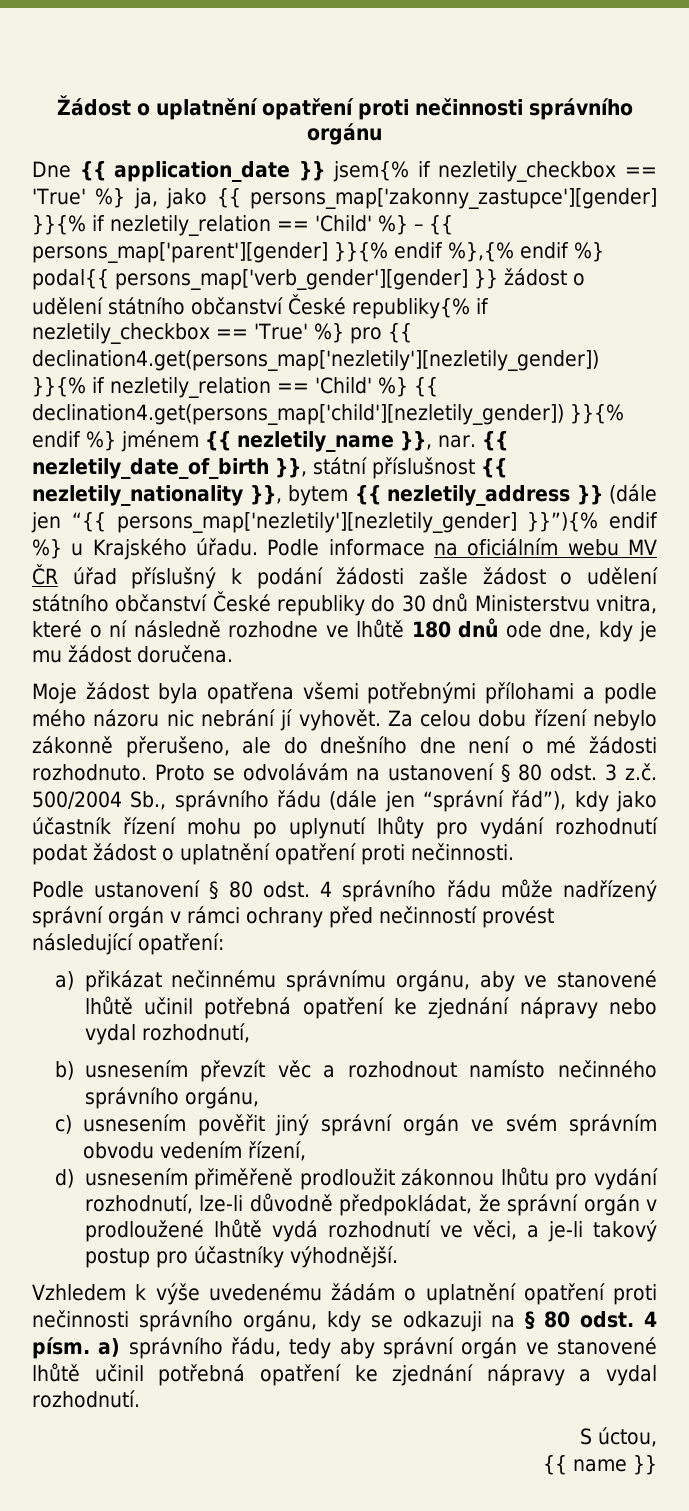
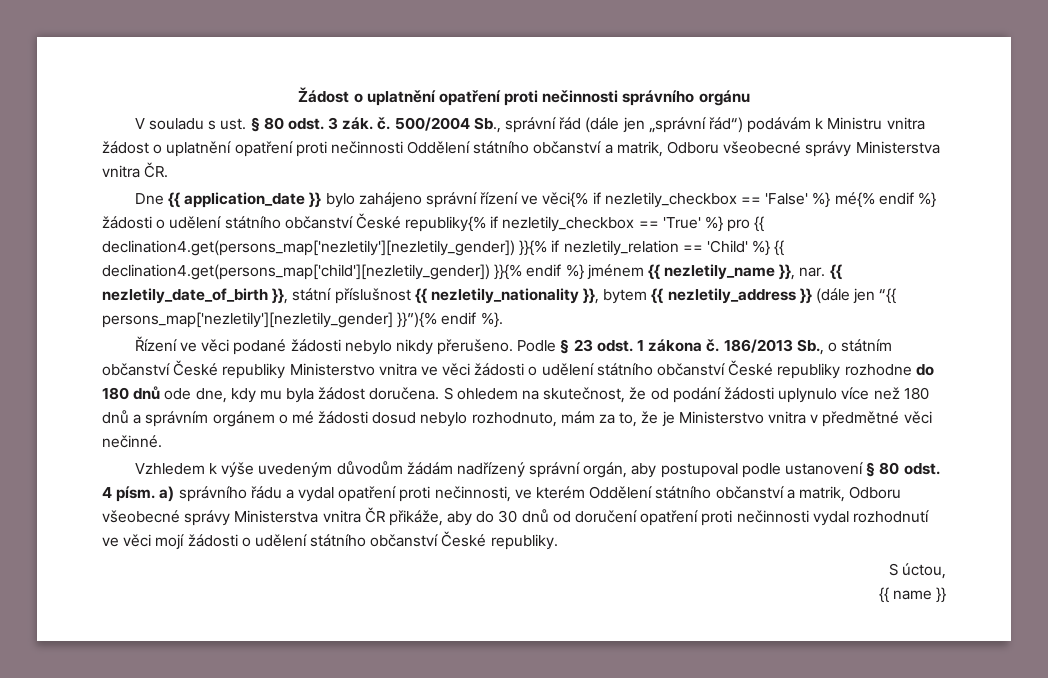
- Dne {{ application_date }} jsem{% if nezletily_checkbox == 'True' %} ja, jako {{ persons_map['zakonny_zastupce'][gender] }}{% if nezletily_relation == 'Child' %} – {{ persons_map['parent'][gender] }}{% endif %},{% endif %} podal{{ persons_map['verb_gender'][gender] }} žádost o udělení státního občanství České republiky{% if nezletily_checkbox == 'True' %} pro {{ declination4.get(persons_map['nezletily'][nezletily_gender]) }}{% if nezletily_relation == 'Child' %} {{ declination4.get(persons_map['child'][nezletily_gender]) }}{% endif %} jménem {{ nezletily_name }}, nar.
+ V souladu s ust. § 80 odst. 3 zák. č. 500/2004 Sb., správní řád (dále jen „správní řád“) podávám k Ministru vnitra žádost o uplatnění opatření proti nečinnosti Oddělení státního občanství a matrik, Odboru všeobecné správy Ministerstva vnitra ČR.
+ Dne {{ application_date }} bylo zahájeno správní řízení ve věci{% if nezletily_checkbox == 'False' %} mé{% endif %} žádosti o udělení státního občanství České republiky{% if nezletily_checkbox == 'True' %} pro {{ declination4.get(persons_map['nezletily'][nezletily_gender]) }}{% if nezletily_relation == 'Child' %} {{ declination4.get(persons_map['child'][nezletily_gender]) }}{% endif %} jménem {{ nezletily_name }}, nar.
- {{ nezletily_date_of_birth }}, státní příslušnost {{ nezletily_nationality }}, bytem {{ nezletily_address }} (dále jen “{{ persons_map['nezletily'][nezletily_gender] }}”){% endif %} u Krajského úřadu. Podle informace na oficiálním webu MV ČR úřad příslušný k podání žádosti zašle žádost o udělení státního občanství České republiky do 30 dnů Ministerstvu vnitra, které o ní následně rozhodne ve lhůtě 180 dnů ode dne, kdy je mu žádost doručena.
- Moje žádost byla opatřena všemi potřebnými přílohami a podle mého názoru nic nebrání jí vyhovět. Za celou dobu řízení nebylo zákonně přerušeno, ale do dnešního dne není o mé žádosti rozhodnuto. Proto se odvolávám na ustanovení § 80 odst. 3 z.č. 500/2004 Sb., správního řádu (dále jen “správní řád”), kdy jako účastník řízení mohu po uplynutí lhůty pro vydání rozhodnutí podat žádost o uplatnění opatření proti nečinnosti.
- Podle ustanovení § 80 odst. 4 správního řádu může nadřízený správní orgán v rámci ochrany před nečinností provést následující opatření:
- a) přikázat nečinnému správnímu orgánu, aby ve stanovené lhůtě učinil potřebná opatření ke zjednání nápravy nebo vydal rozhodnutí,
- b) usnesením převzít věc a rozhodnout namísto nečinného správního orgánu,
- c) usnesením pověřit jiný správní orgán ve svém správním obvodu vedením řízení,
- d) usnesením přiměřeně prodloužit zákonnou lhůtu pro vydání rozhodnutí, lze-li důvodně předpokládat, že správní orgán v prodloužené lhůtě vydá rozhodnutí ve věci, a je-li takový postup pro účastníky výhodnější.
- Vzhledem k výše uvedenému žádám o uplatnění opatření proti nečinnosti správního orgánu, kdy se odkazuji na § 80 odst. 4 písm. a) správního řádu, tedy aby správní orgán ve stanovené lhůtě učinil potřebná opatření ke zjednání nápravy a vydal rozhodnutí.
+ {{ nezletily_date_of_birth }}, státní příslušnost {{ nezletily_nationality }}, bytem {{ nezletily_address }} (dále jen “{{ persons_map['nezletily'][nezletily_gender] }}”){% endif %}.
+ Řízení ve věci podané žádosti nebylo nikdy přerušeno. Podle § 23 odst. 1 zákona č. 186/2013 Sb., o státním občanství České republiky Ministerstvo vnitra ve věci žádosti o udělení státního občanství České republiky rozhodne do 180 dnů ode dne, kdy mu byla žádost doručena. S ohledem na skutečnost, že od podání žádosti uplynulo více než 180 dnů a správním orgánem o mé žádosti dosud nebylo rozhodnuto, mám za to, že je Ministerstvo vnitra v předmětné věci nečinné.
+ Vzhledem k výše uvedeným důvodům žádám nadřízený správní orgán, aby postupoval podle ustanovení § 80 odst. 4 písm. a) správního řádu a vydal opatření proti nečinnosti, ve kterém Oddělení státního občanství a matrik, Odboru všeobecné správy Ministerstva vnitra ČR přikáže, aby do 30 dnů od doručení opatření proti nečinnosti vydal rozhodnutí ve věci mojí žádosti o udělení státního občanství České republiky.

